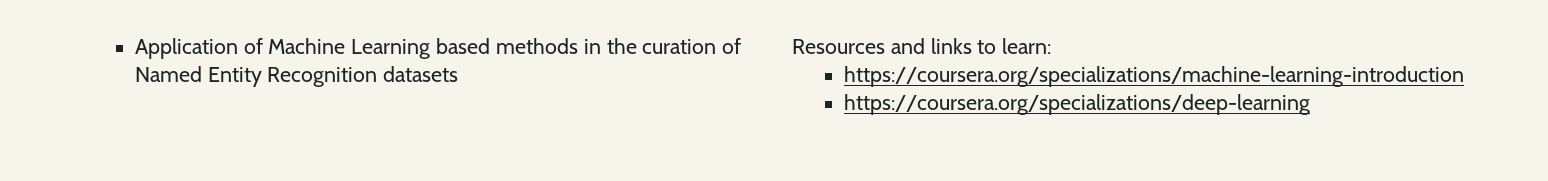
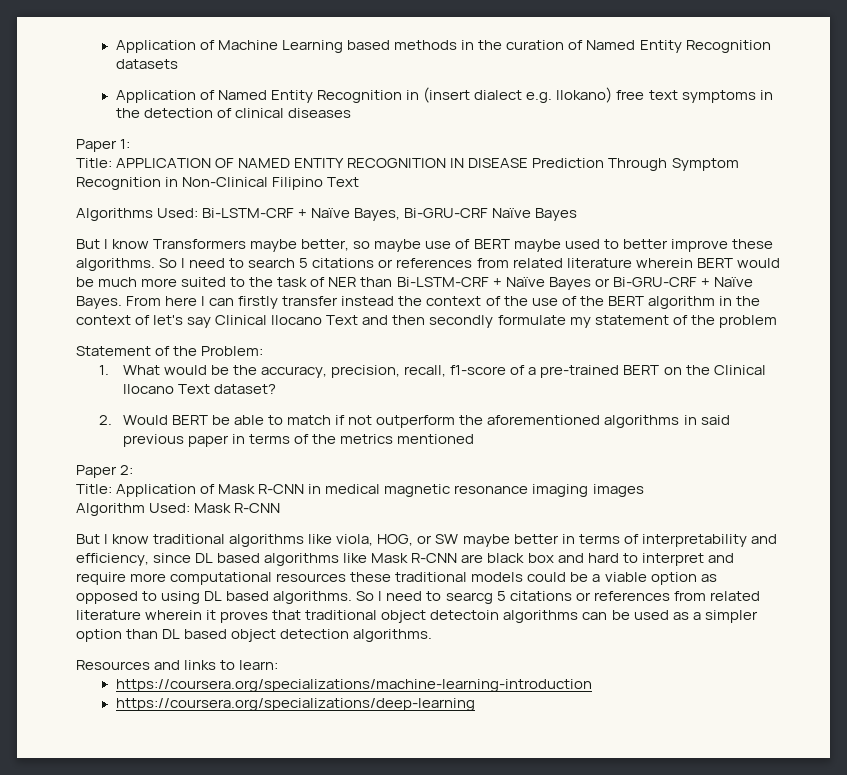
+ Application of Named Entity Recognition in (insert dialect e.g. Ilokano) free text symptoms in the detection of clinical diseases
+ Paper 1:
+ Title: APPLICATION OF NAMED ENTITY RECOGNITION IN DISEASE Prediction Through Symptom Recognition in Non-Clinical Filipino Text
+ Algorithms Used: Bi-LSTM-CRF + Naïve Bayes, Bi-GRU-CRF Naïve Bayes
+ But I know Transformers maybe better, so maybe use of BERT maybe used to better improve these algorithms. So I need to search 5 citations or references from related literature wherein BERT would be much more suited to the task of NER than Bi-LSTM-CRF + Naïve Bayes or Bi-GRU-CRF + Naïve Bayes. From here I can firstly transfer instead the context of the use of the BERT algorithm in the context of let's say Clinical Ilocano Text and then secondly formulate my statement of the problem
+ Statement of the Problem:
+ 1. What would be the accuracy, precision, recall, f1-score of a pre-trained BERT on the Clinical Ilocano Text dataset?
+ 2. Would BERT be able to match if not outperform the aforementioned algorithms in said previous paper in terms of the metrics mentioned
+ Paper 2:
+ Title: Application of Mask R-CNN in medical magnetic resonance imaging images
+ Algorithm Used: Mask R-CNN
+ But I know traditional algorithms like viola, HOG, or SW maybe better in terms of interpretability and efficiency, since DL based algorithms like Mask R-CNN are black box and hard to interpret and require more computational resources these traditional models could be a viable option as opposed to using DL based algorithms. So I need to searcg 5 citations or references from related literature wherein it proves that traditional object detectoin algorithms can be used as a simpler option than DL based object detection algorithms.

